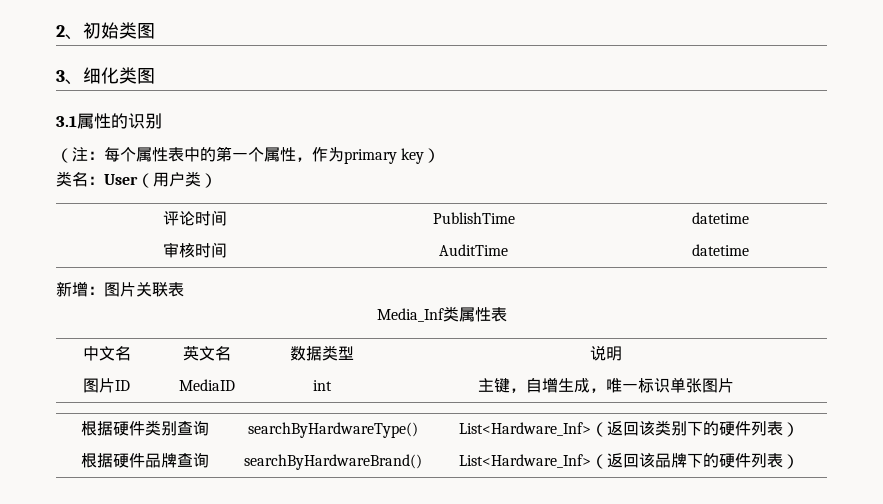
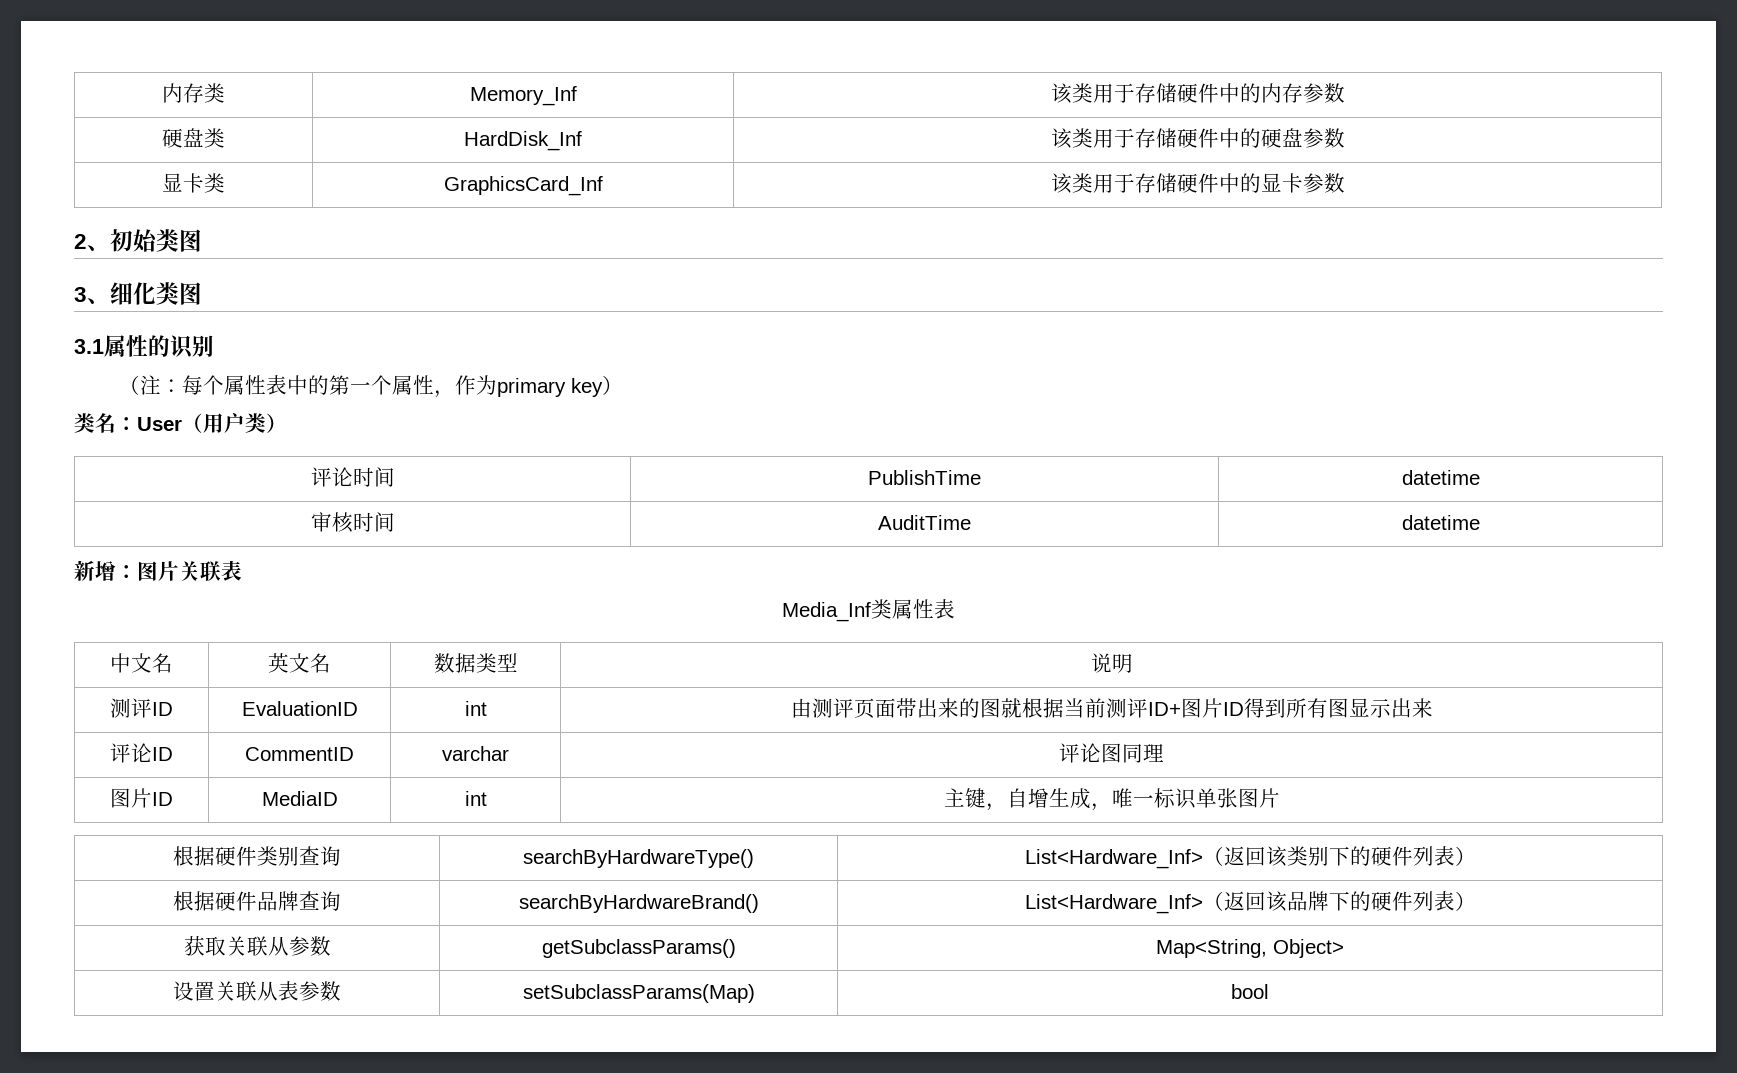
+ 内存类 | Memory_Inf | 该类用于存储硬件中的内存参数
+ 硬盘类 | HardDisk_Inf | 该类用于存储硬件中的硬盘参数
+ 显卡类 | GraphicsCard_Inf | 该类用于存储硬件中的显卡参数
+ 测评ID | EvaluationID | int | 由测评页面带出来的图就根据当前测评ID+图片ID得到所有图显示出来
+ 评论ID | CommentID | varchar | 评论图同理
+ 获取关联从参数 | getSubclassParams() | Map<String, Object>
+ 设置关联从表参数 | setSubclassParams(Map) | bool

